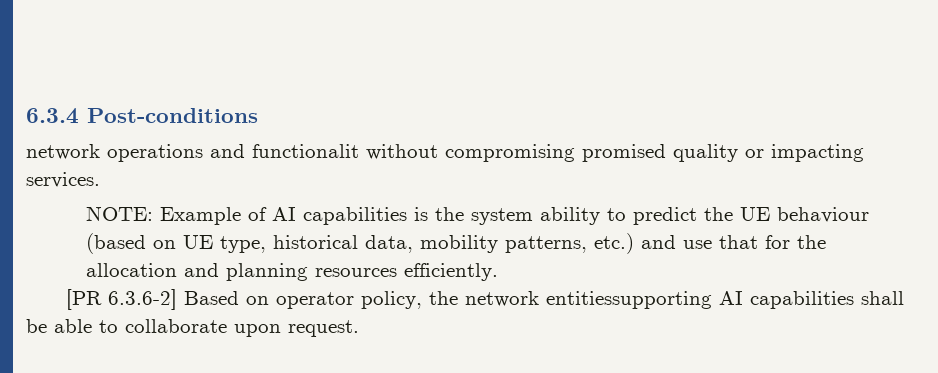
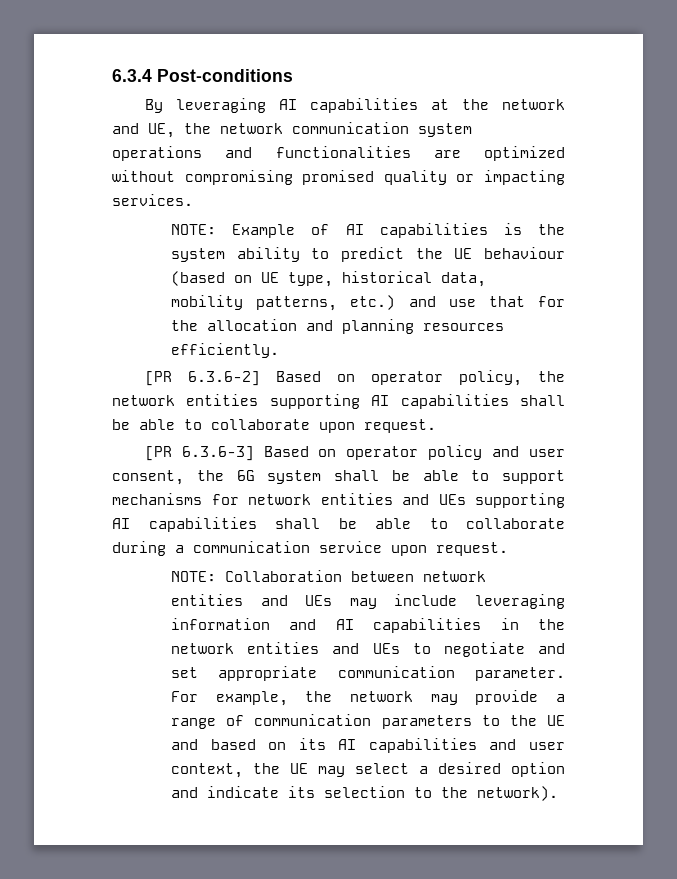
- network operations and functionalit without compromising promised quality or impacting services.
+ By leveraging AI capabilities at the network and UE, the network communication system operations and functionalities are optimized without compromising promised quality or impacting services.
- [PR 6.3.6-2] Based on operator policy, the network entitiessupporting AI capabilities shall be able to collaborate upon request.
+ [PR 6.3.6-2] Based on operator policy, the network entities supporting AI capabilities shall be able to collaborate upon request.
+ [PR 6.3.6-3] Based on operator policy and user consent, the 6G system shall be able to support mechanisms for network entities and UEs supporting AI capabilities shall be able to collaborate during a communication service upon request.
+ NOTE: Collaboration between network entities and UEs may include leveraging information and AI capabilities in the network entities and UEs to negotiate and set appropriate communication parameter. For example, the network may provide a range of communication parameters to the UE and based on its AI capabilities and user context, the UE may select a desired option and indicate its selection to the network).

